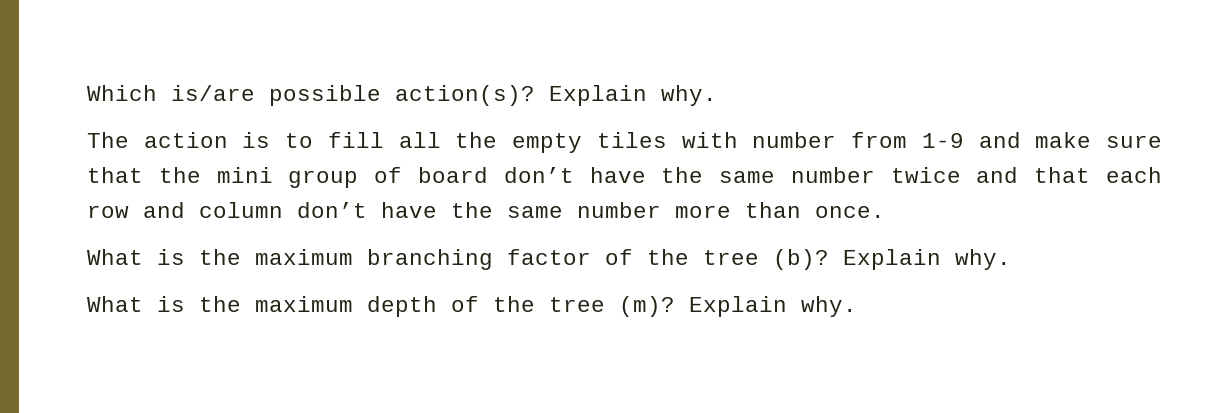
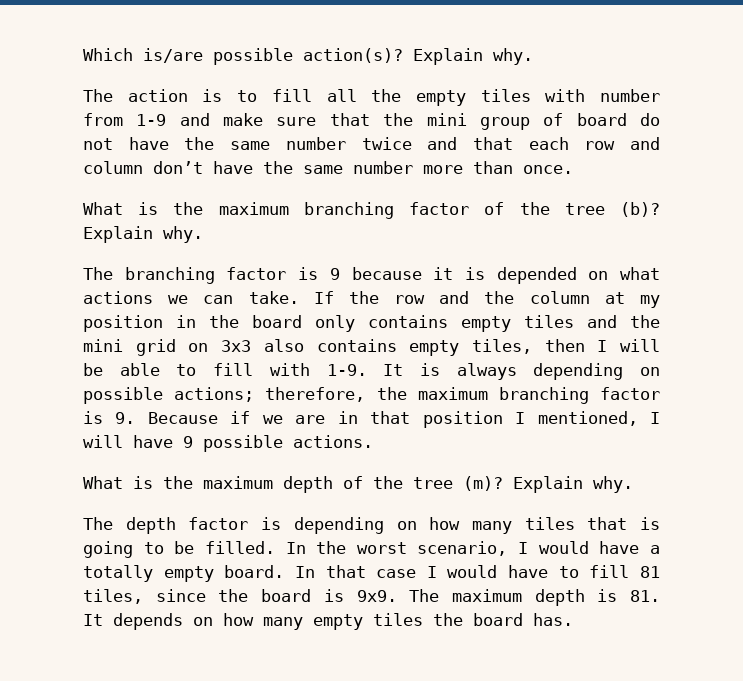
- The action is to fill all the empty tiles with number from 1-9 and make sure that the mini group of board don’t have the same number twice and that each row and column don’t have the same number more than once.
+ The action is to fill all the empty tiles with number from 1-9 and make sure that the mini group of board do not have the same number twice and that each row and column don’t have the same number more than once.
+ The branching factor is 9 because it is depended on what actions we can take. If the row and the column at my position in the board only contains empty tiles and the mini grid on 3x3 also contains empty tiles, then I will be able to fill with 1-9. It is always depending on possible actions; therefore, the maximum branching factor is 9. Because if we are in that position I mentioned, I will have 9 possible actions.
+ The depth factor is depending on how many tiles that is going to be filled. In the worst scenario, I would have a totally empty board. In that case I would have to fill 81 tiles, since the board is 9x9. The maximum depth is 81. It depends on how many empty tiles the board has.

